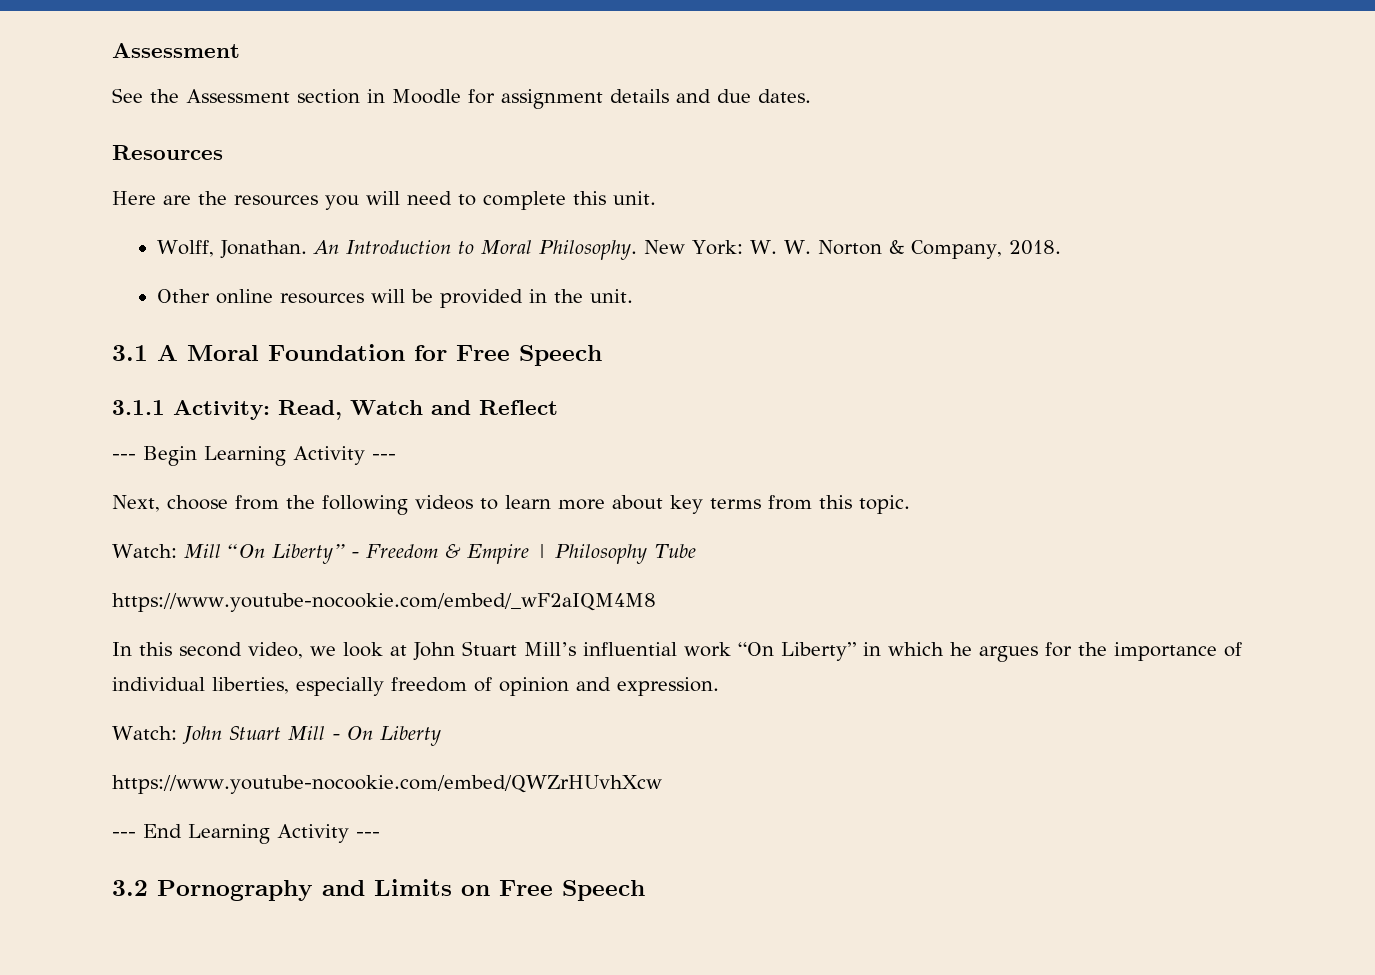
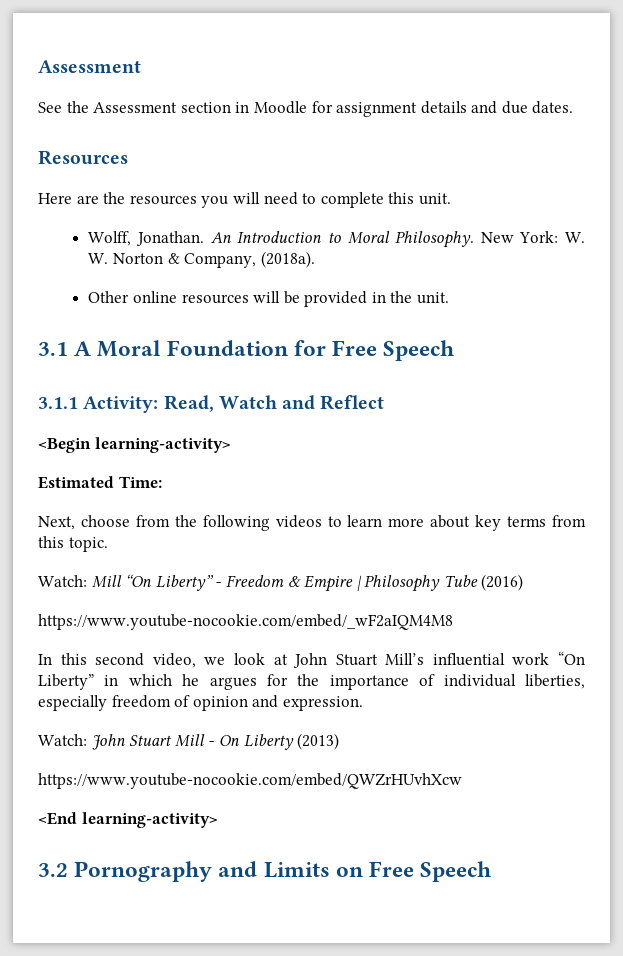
- New York: W. W. Norton & Company, 2018.
+ New York: W. W. Norton & Company, (2018a).
- --- Begin Learning Activity ---
+ <Begin learning-activity>
+ Estimated Time:
- Watch: Mill “On Liberty” - Freedom & Empire | Philosophy Tube
+ Watch: Mill “On Liberty” - Freedom & Empire | Philosophy Tube (2016)
- Watch: John Stuart Mill - On Liberty
+ Watch: John Stuart Mill - On Liberty (2013)
- --- End Learning Activity ---
+ <End learning-activity>

